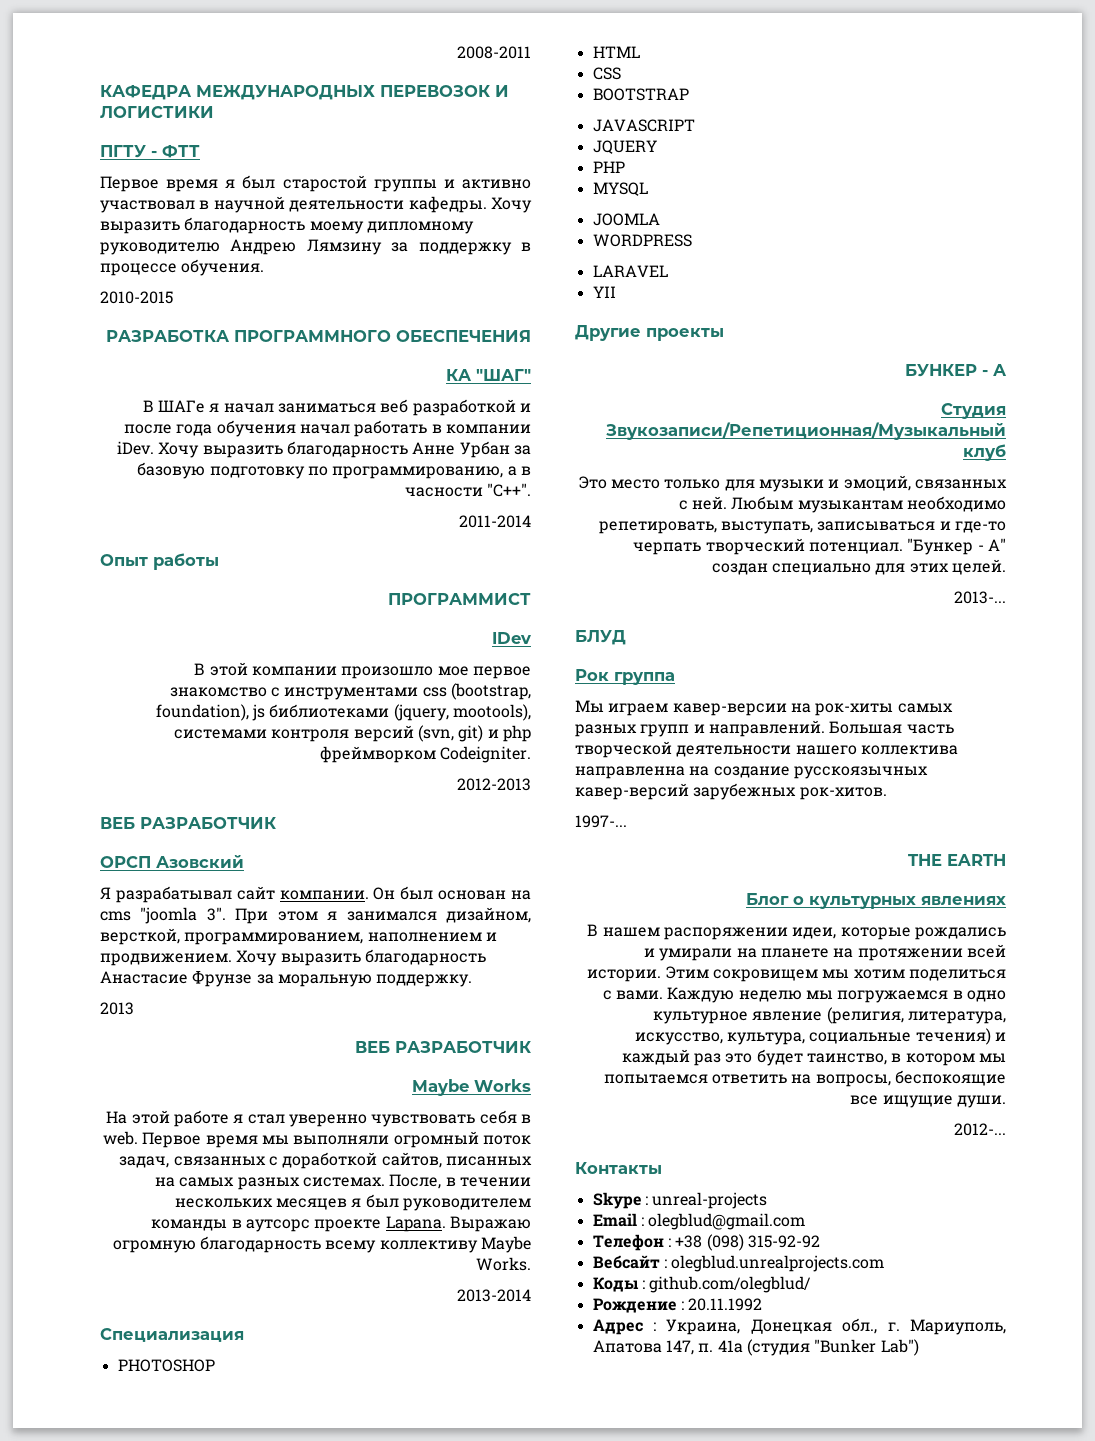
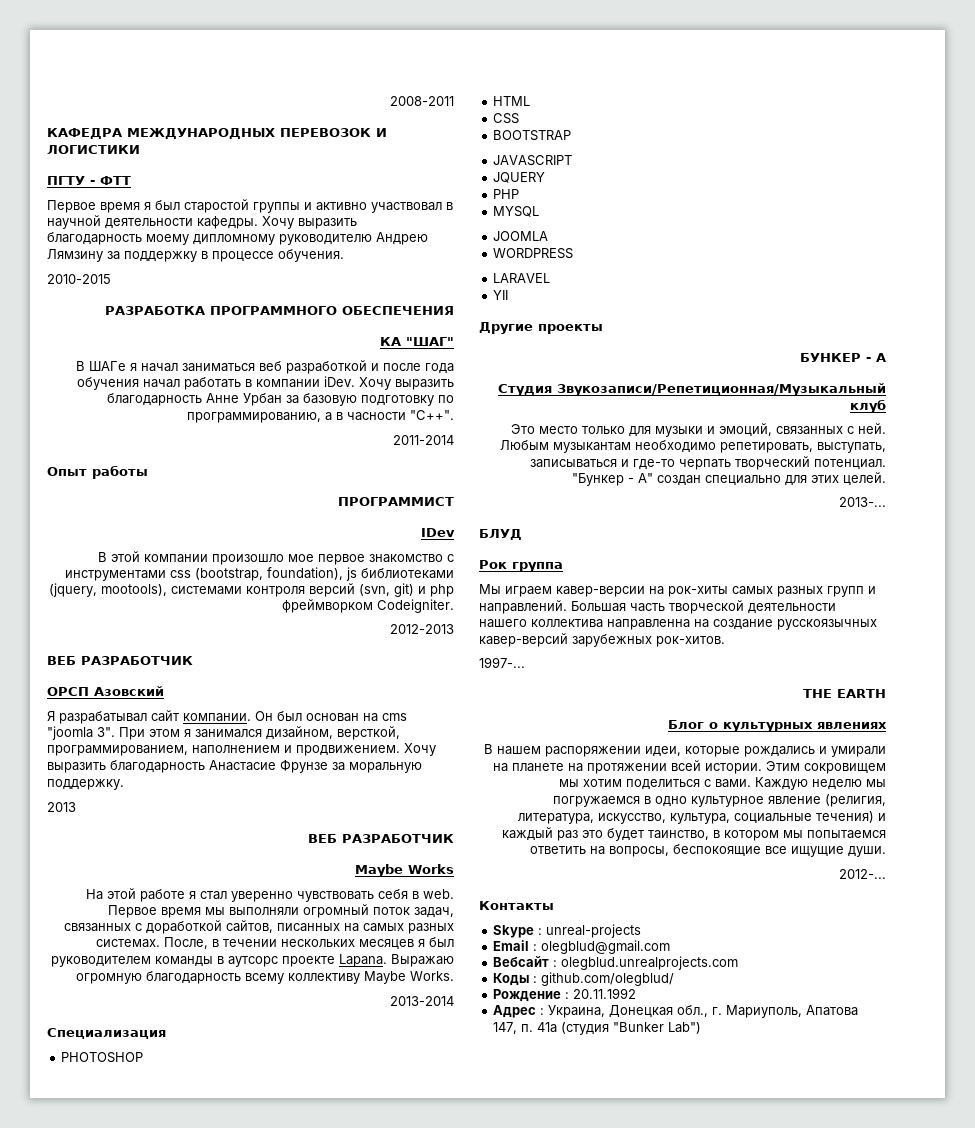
- Телефон : +38 (098) 315-92-92

